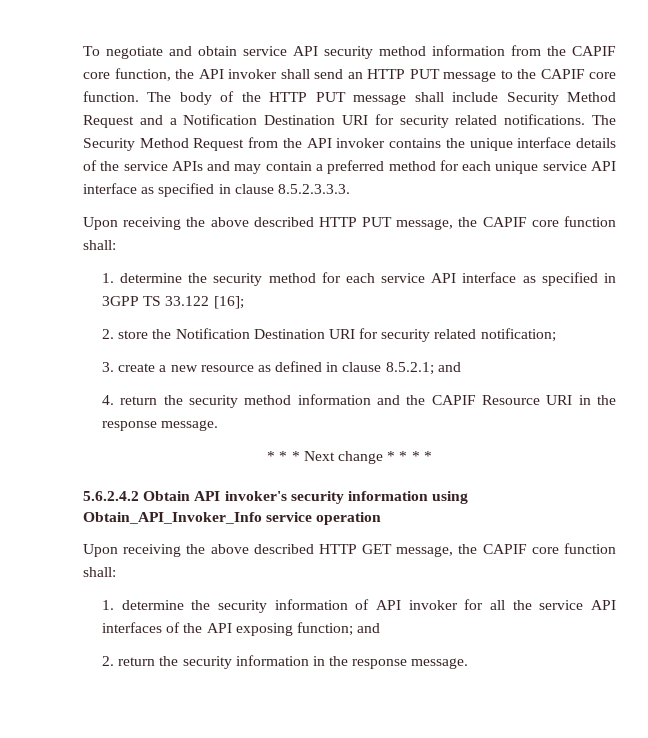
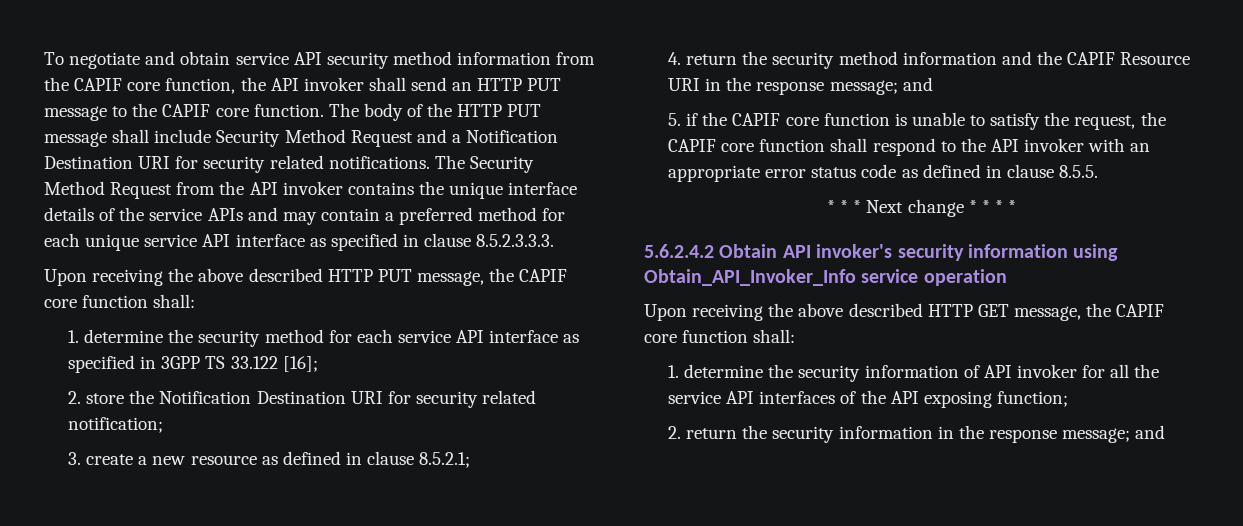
- 3. create a new resource as defined in clause 8.5.2.1; and
+ 3. create a new resource as defined in clause 8.5.2.1;
- 4. return the security method information and the CAPIF Resource URI in the response message.
+ 4. return the security method information and the CAPIF Resource URI in the response message; and
+ 5. if the CAPIF core function is unable to satisfy the request, the CAPIF core function shall respond to the API invoker with an appropriate error status code as defined in clause 8.5.5.
- 1. determine the security information of API invoker for all the service API interfaces of the API exposing function; and
+ 1. determine the security information of API invoker for all the service API interfaces of the API exposing function;
- 2. return the security information in the response message.
+ 2. return the security information in the response message; and

